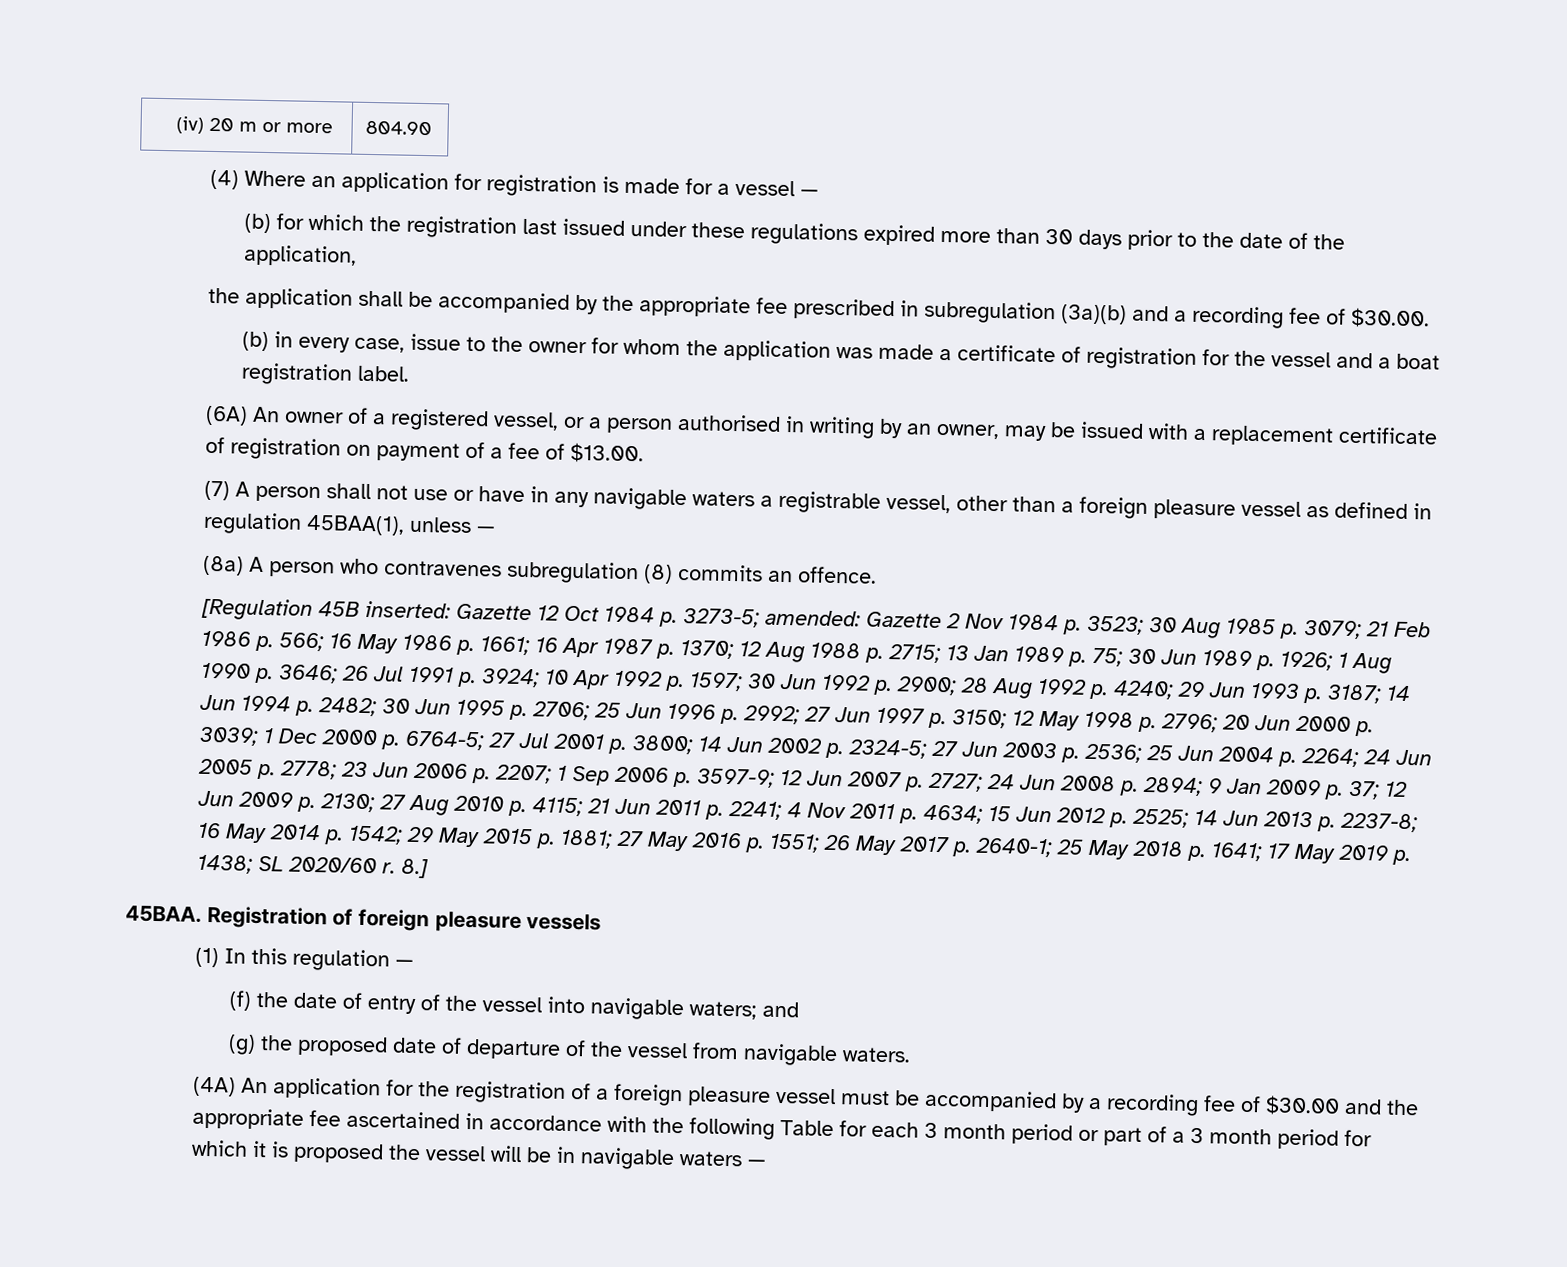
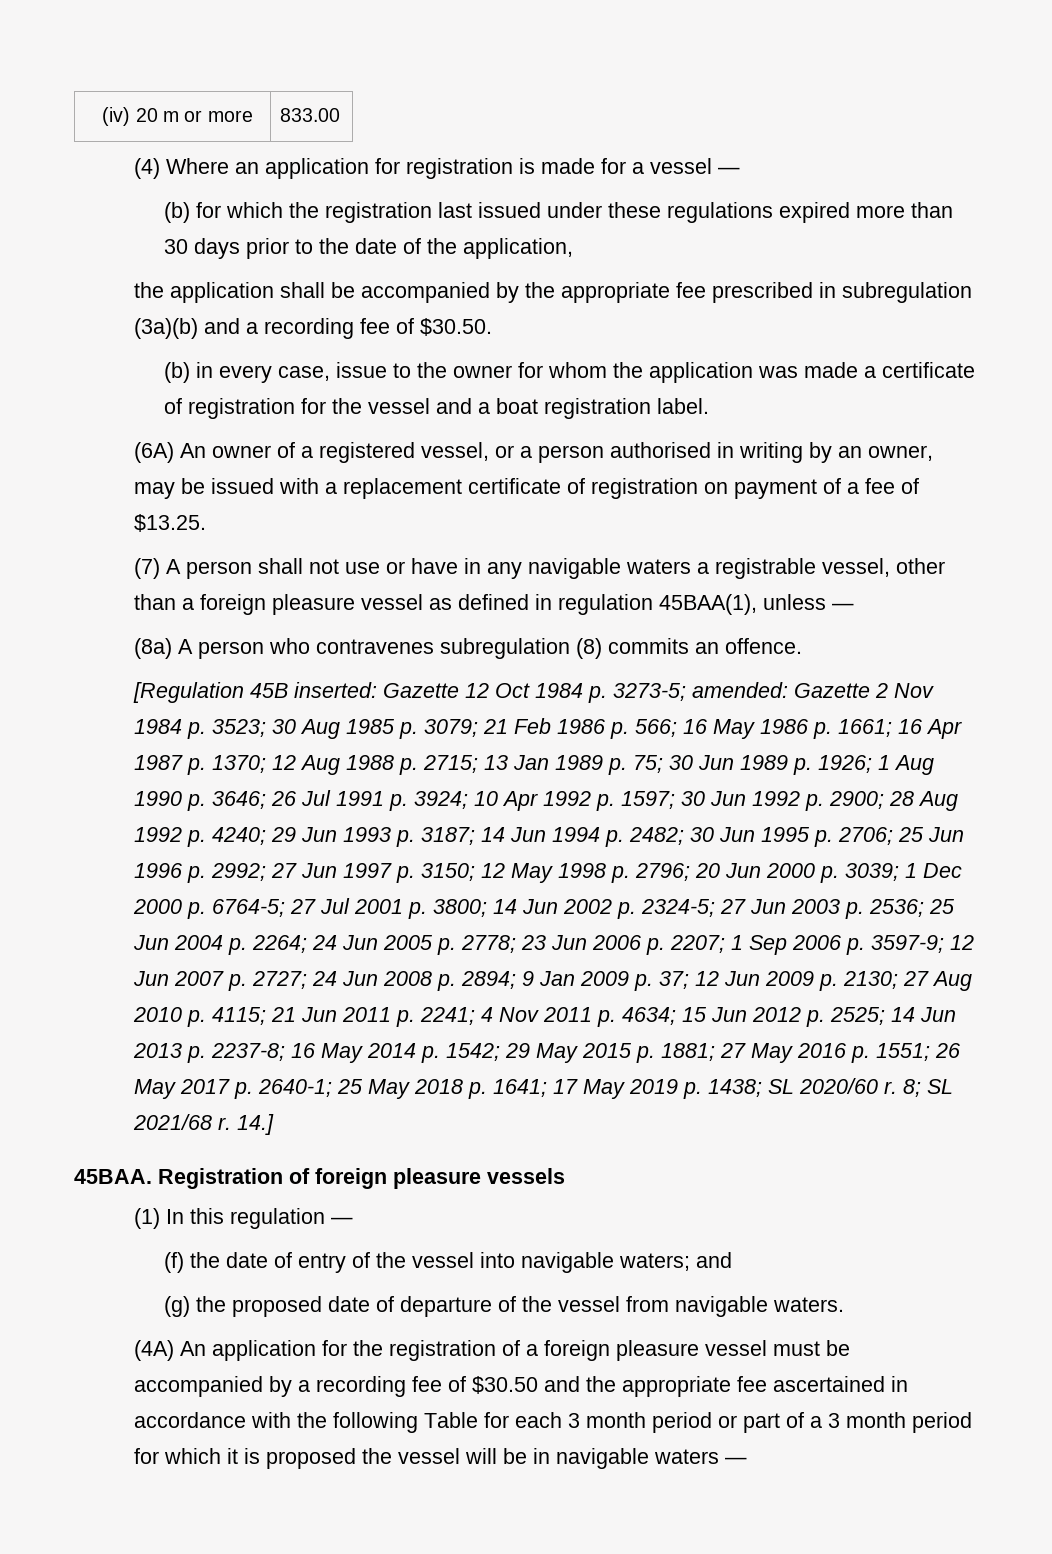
- (iv) 20 m or more | 804.90
+ (iv) 20 m or more | 833.00
- the application shall be accompanied by the appropriate fee prescribed in subregulation (3a)(b) and a recording fee of $30.00.
+ the application shall be accompanied by the appropriate fee prescribed in subregulation (3a)(b) and a recording fee of $30.50.
- (6A) An owner of a registered vessel, or a person authorised in writing by an owner, may be issued with a replacement certificate of registration on payment of a fee of $13.00.
+ (6A) An owner of a registered vessel, or a person authorised in writing by an owner, may be issued with a replacement certificate of registration on payment of a fee of $13.25.
- 8.]
+ 8; SL 2021/68 r. 14.]
- (4A) An application for the registration of a foreign pleasure vessel must be accompanied by a recording fee of $30.00 and the appropriate fee ascertained in accordance with the following Table for each 3 month period or part of a 3 month period for which it is proposed the vessel will be in navigable waters —
+ (4A) An application for the registration of a foreign pleasure vessel must be accompanied by a recording fee of $30.50 and the appropriate fee ascertained in accordance with the following Table for each 3 month period or part of a 3 month period for which it is proposed the vessel will be in navigable waters —

